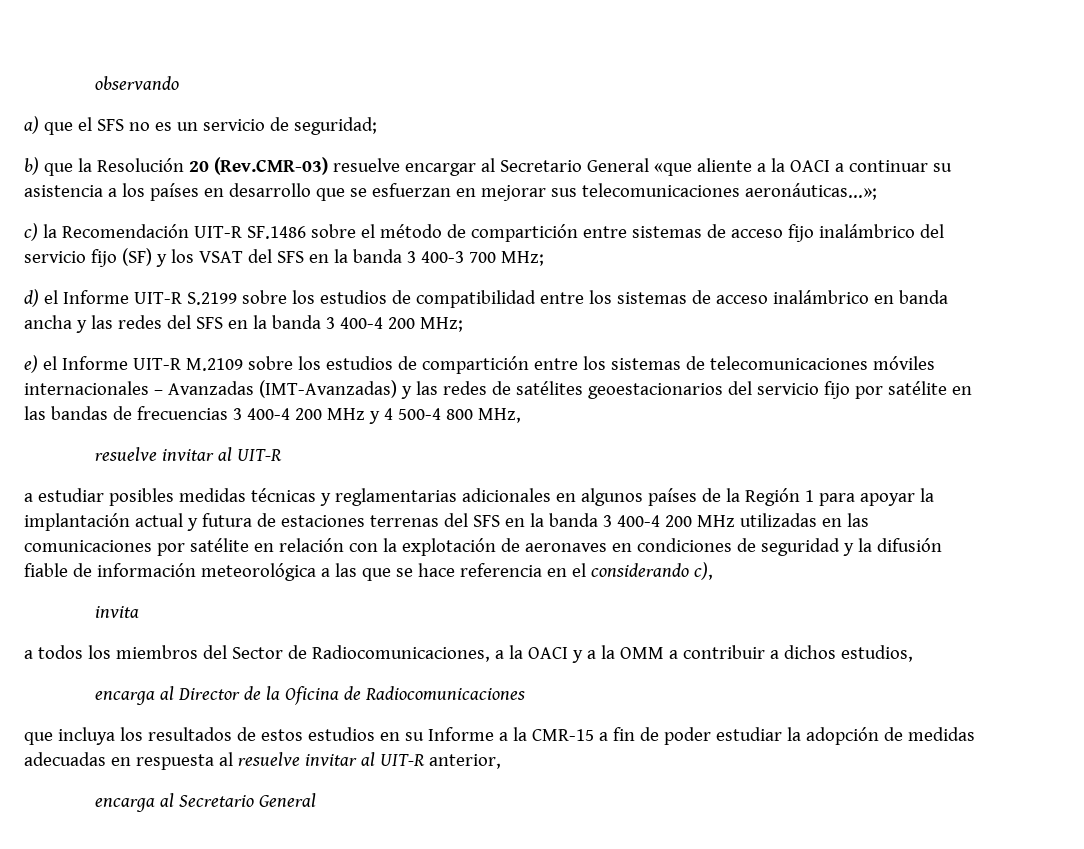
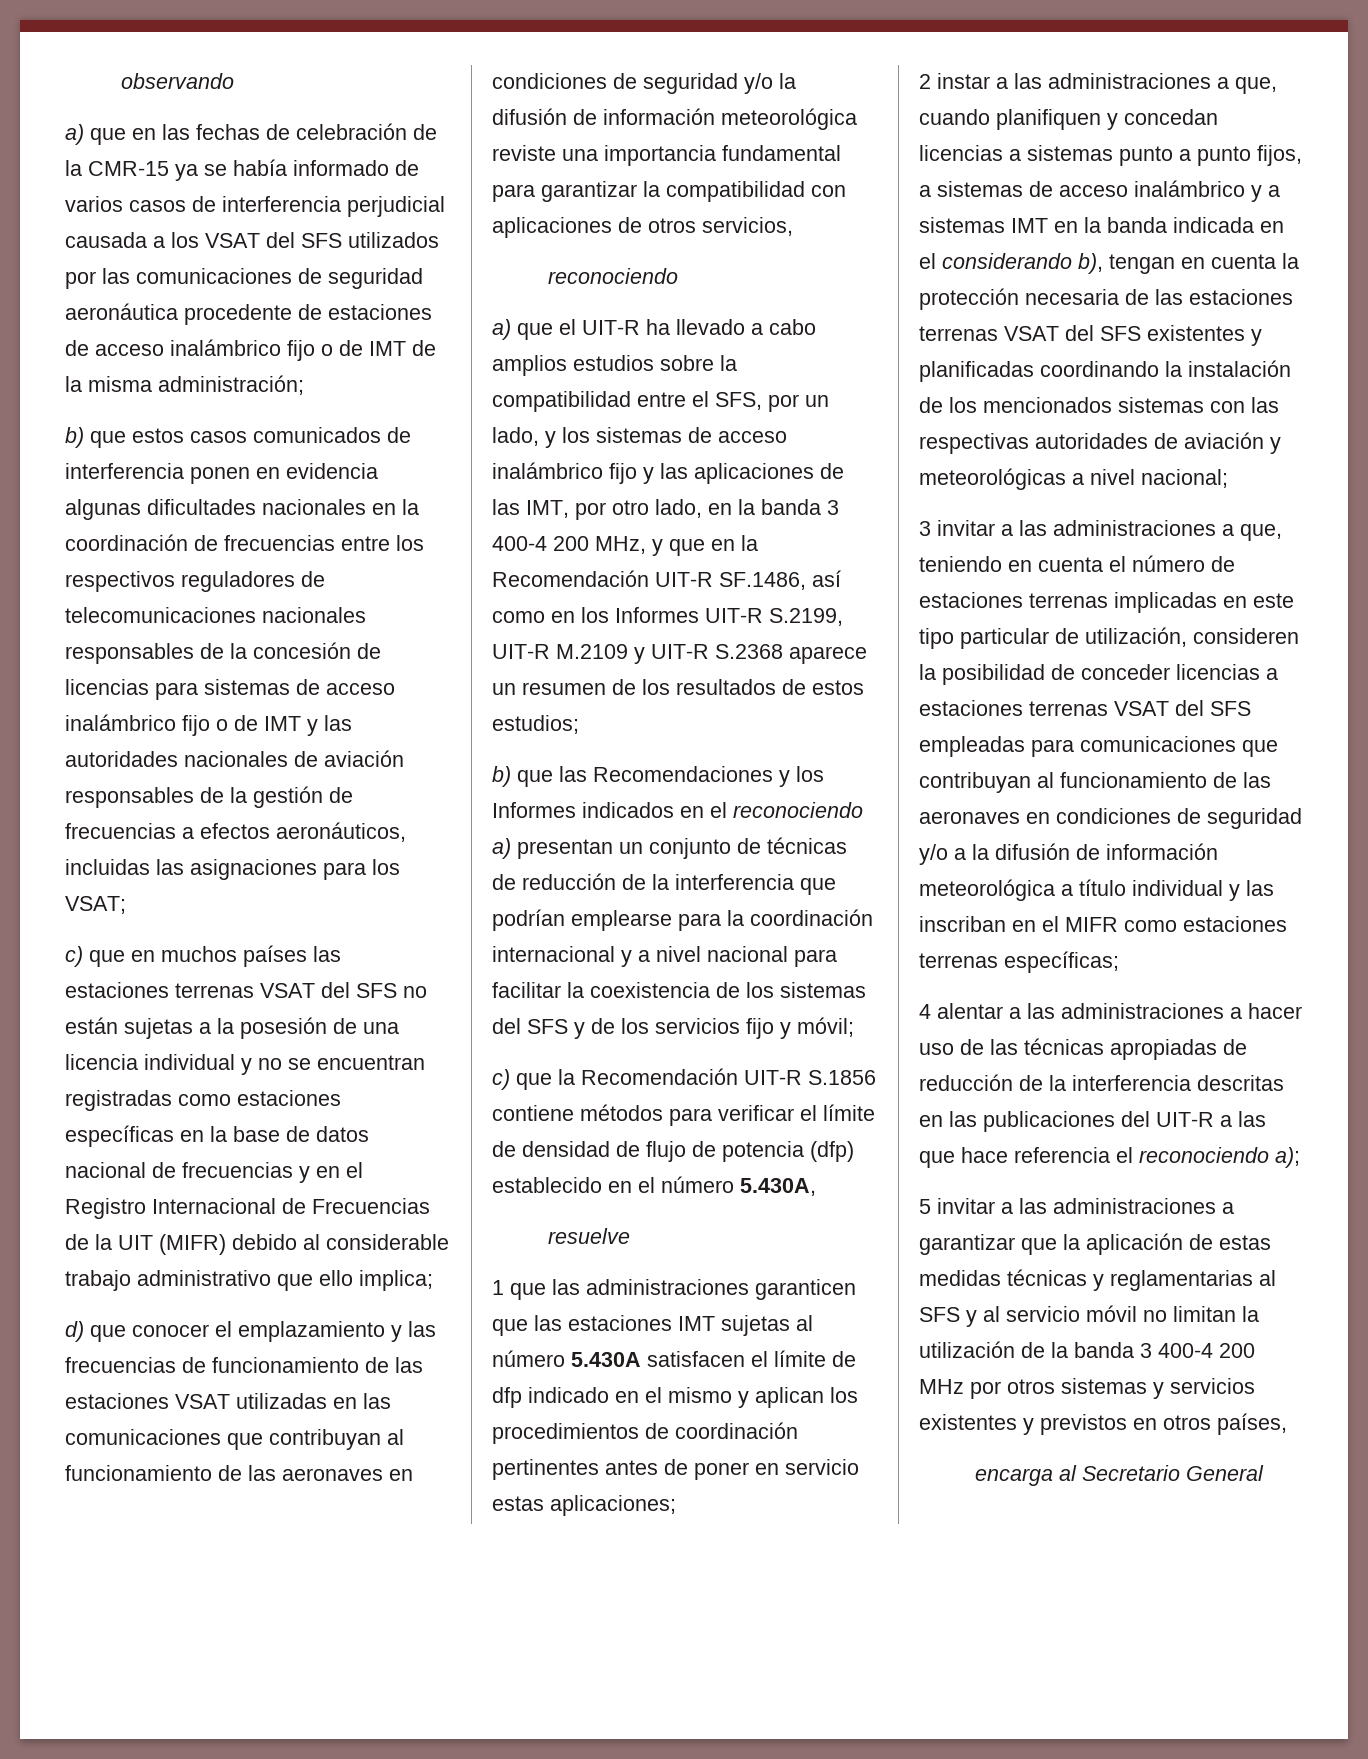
- a) que el SFS no es un servicio de seguridad;
- b) que la Resolución 20 (Rev.CMR-03) resuelve encargar al Secretario General «que aliente a la OACI a continuar su asistencia a los países en desarrollo que se esfuerzan en mejorar sus telecomunicaciones aeronáuticas...»;
- c) la Recomendación UIT-R SF.1486 sobre el método de compartición entre sistemas de acceso fijo inalámbrico del servicio fijo (SF) y los VSAT del SFS en la banda 3 400-3 700 MHz;
- d) el Informe UIT-R S.2199 sobre los estudios de compatibilidad entre los sistemas de acceso inalámbrico en banda ancha y las redes del SFS en la banda 3 400-4 200 MHz;
- e) el Informe UIT-R M.2109 sobre los estudios de compartición entre los sistemas de telecomunicaciones móviles internacionales – Avanzadas (IMT-Avanzadas) y las redes de satélites geoestacionarios del servicio fijo por satélite en las bandas de frecuencias 3 400-4 200 MHz y 4 500-4 800 MHz,
- resuelve invitar al UIT-R
- a estudiar posibles medidas técnicas y reglamentarias adicionales en algunos países de la Región 1 para apoyar la implantación actual y futura de estaciones terrenas del SFS en la banda 3 400-4 200 MHz utilizadas en las comunicaciones por satélite en relación con la explotación de aeronaves en condiciones de seguridad y la difusión fiable de información meteorológica a las que se hace referencia en el considerando c),
- invita
- a todos los miembros del Sector de Radiocomunicaciones, a la OACI y a la OMM a contribuir a dichos estudios,
- encarga al Director de la Oficina de Radiocomunicaciones
- que incluya los resultados de estos estudios en su Informe a la CMR-15 a fin de poder estudiar la adopción de medidas adecuadas en respuesta al resuelve invitar al UIT-R anterior,
+ a) que en las fechas de celebración de la CMR-15 ya se había informado de varios casos de interferencia perjudicial causada a los VSAT del SFS utilizados por las comunicaciones de seguridad aeronáutica procedente de estaciones de acceso inalámbrico fijo o de IMT de la misma administración;
+ b) que estos casos comunicados de interferencia ponen en evidencia algunas dificultades nacionales en la coordinación de frecuencias entre los respectivos reguladores de telecomunicaciones nacionales responsables de la concesión de licencias para sistemas de acceso inalámbrico fijo o de IMT y las autoridades nacionales de aviación responsables de la gestión de frecuencias a efectos aeronáuticos, incluidas las asignaciones para los VSAT;
+ c) que en muchos países las estaciones terrenas VSAT del SFS no están sujetas a la posesión de una licencia individual y no se encuentran registradas como estaciones específicas en la base de datos nacional de frecuencias y en el Registro Internacional de Frecuencias de la UIT (MIFR) debido al considerable trabajo administrativo que ello implica;
+ d) que conocer el emplazamiento y las frecuencias de funcionamiento de las estaciones VSAT utilizadas en las comunicaciones que contribuyan al funcionamiento de las aeronaves en condiciones de seguridad y/o la difusión de información meteorológica reviste una importancia fundamental para garantizar la compatibilidad con aplicaciones de otros servicios,
+ reconociendo
+ a) que el UIT-R ha llevado a cabo amplios estudios sobre la compatibilidad entre el SFS, por un lado, y los sistemas de acceso inalámbrico fijo y las aplicaciones de las IMT, por otro lado, en la banda 3 400-4 200 MHz, y que en la Recomendación UIT-R SF.1486, así como en los Informes UIT-R S.2199, UIT-R M.2109 y UIT-R S.2368 aparece un resumen de los resultados de estos estudios;
+ b) que las Recomendaciones y los Informes indicados en el reconociendo a) presentan un conjunto de técnicas de reducción de la interferencia que podrían emplearse para la coordinación internacional y a nivel nacional para facilitar la coexistencia de los sistemas del SFS y de los servicios fijo y móvil;
+ c) que la Recomendación UIT-R S.1856 contiene métodos para verificar el límite de densidad de flujo de potencia (dfp) establecido en el número 5.430A,
+ resuelve
+ 1 que las administraciones garanticen que las estaciones IMT sujetas al número 5.430A satisfacen el límite de dfp indicado en el mismo y aplican los procedimientos de coordinación pertinentes antes de poner en servicio estas aplicaciones;
+ 2 instar a las administraciones a que, cuando planifiquen y concedan licencias a sistemas punto a punto fijos, a sistemas de acceso inalámbrico y a sistemas IMT en la banda indicada en el considerando b), tengan en cuenta la protección necesaria de las estaciones terrenas VSAT del SFS existentes y planificadas coordinando la instalación de los mencionados sistemas con las respectivas autoridades de aviación y meteorológicas a nivel nacional;
+ 3 invitar a las administraciones a que, teniendo en cuenta el número de estaciones terrenas implicadas en este tipo particular de utilización, consideren la posibilidad de conceder licencias a estaciones terrenas VSAT del SFS empleadas para comunicaciones que contribuyan al funcionamiento de las aeronaves en condiciones de seguridad y/o a la difusión de información meteorológica a título individual y las inscriban en el MIFR como estaciones terrenas específicas;
+ 4 alentar a las administraciones a hacer uso de las técnicas apropiadas de reducción de la interferencia descritas en las publicaciones del UIT-R a las que hace referencia el reconociendo a);
+ 5 invitar a las administraciones a garantizar que la aplicación de estas medidas técnicas y reglamentarias al SFS y al servicio móvil no limitan la utilización de la banda 3 400-4 200 MHz por otros sistemas y servicios existentes y previstos en otros países,

